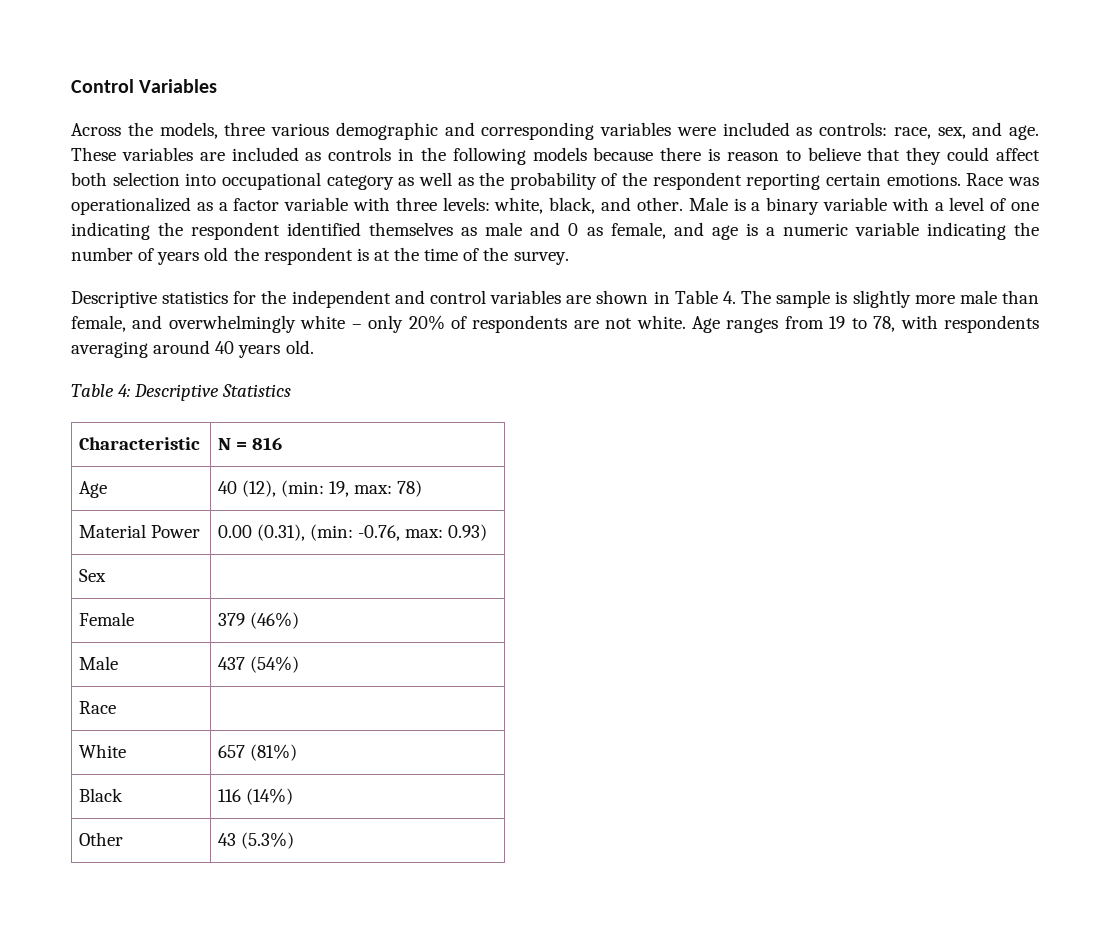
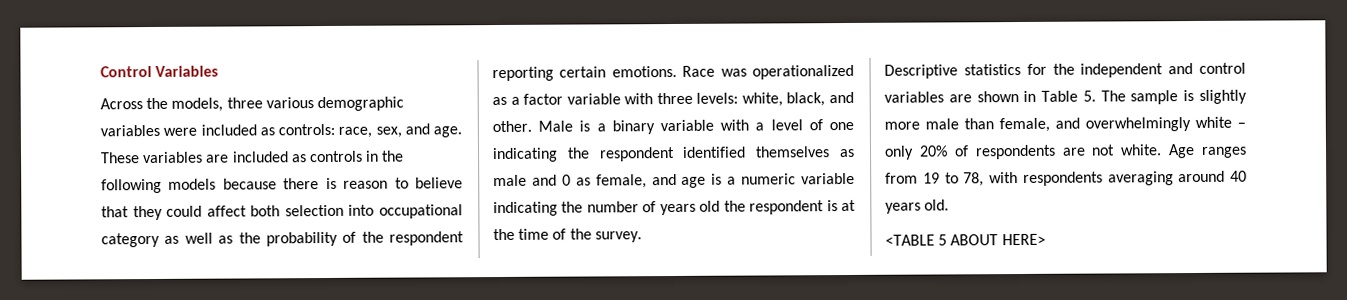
- Across the models, three various demographic and corresponding variables were included as controls: race, sex, and age.
+ Across the models, three various demographic variables were included as controls: race, sex, and age.
- Descriptive statistics for the independent and control variables are shown in Table 4. The sample is slightly more male than female, and overwhelmingly white – only 20% of respondents are not white.
+ Descriptive statistics for the independent and control variables are shown in Table 5. The sample is slightly more male than female, and overwhelmingly white – only 20% of respondents are not white.
- Table 4: Descriptive Statistics
- Characteristic | N = 816
- Age | 40 (12), (min: 19, max: 78)
- Material Power | 0.00 (0.31), (min: -0.76, max: 0.93)
- Sex |
- Female | 379 (46%)
- Male | 437 (54%)
- Race |
- White | 657 (81%)
- Black | 116 (14%)
- Other | 43 (5.3%)
+ <TABLE 5 ABOUT HERE>

